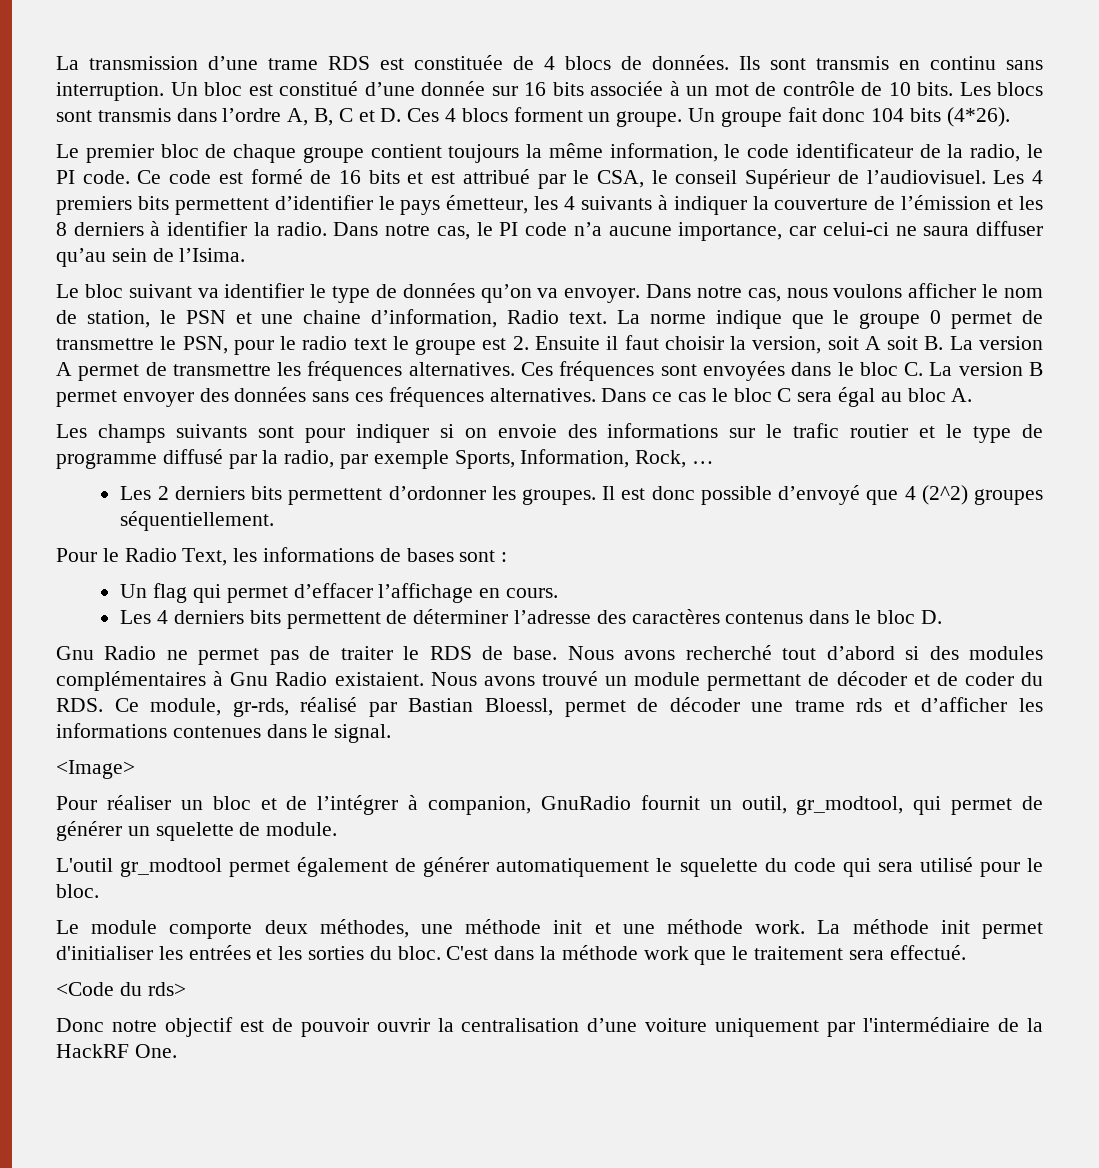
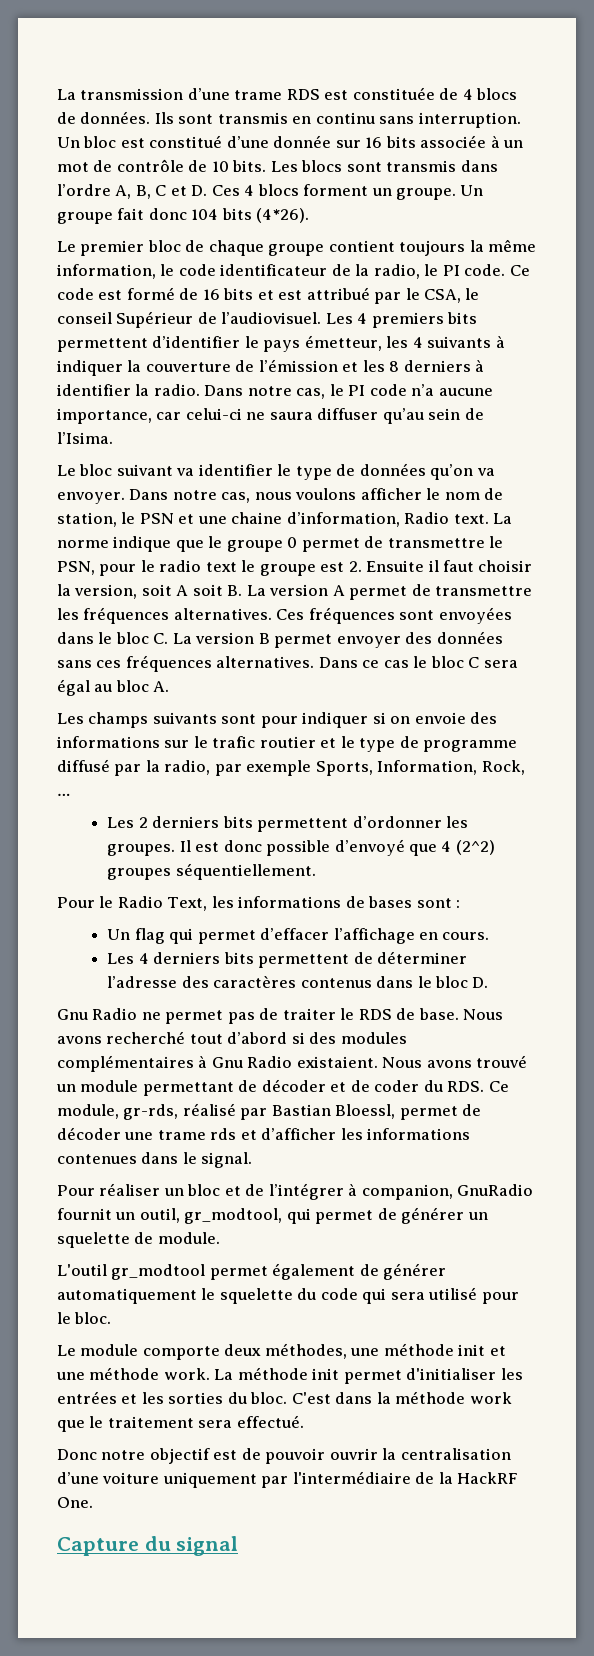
- <Image>
- <Code du rds>
+ Capture du signal

